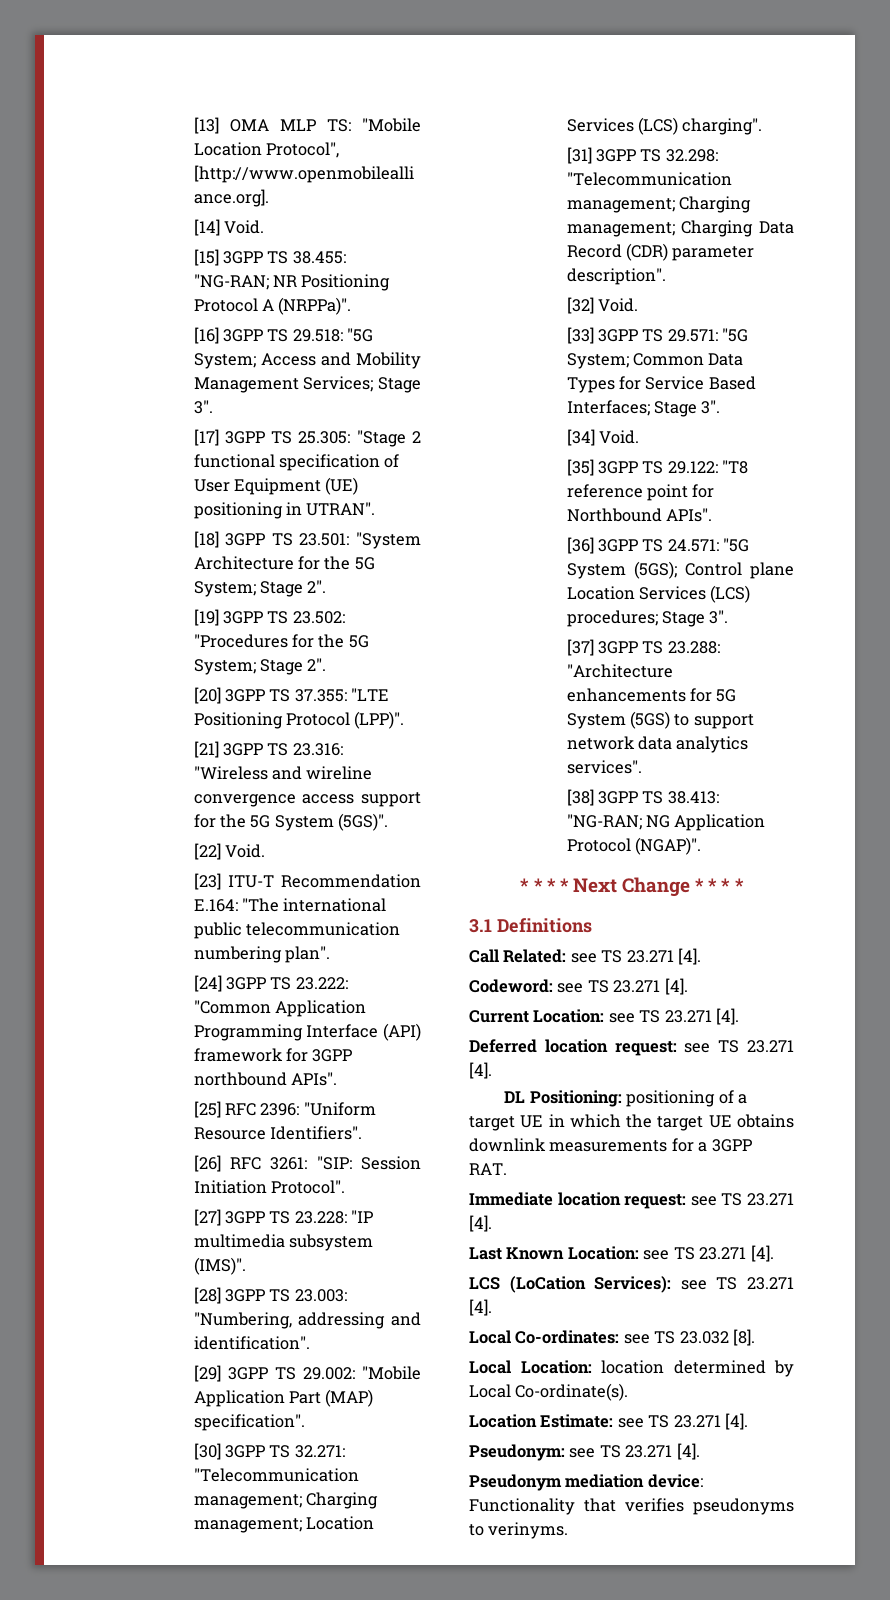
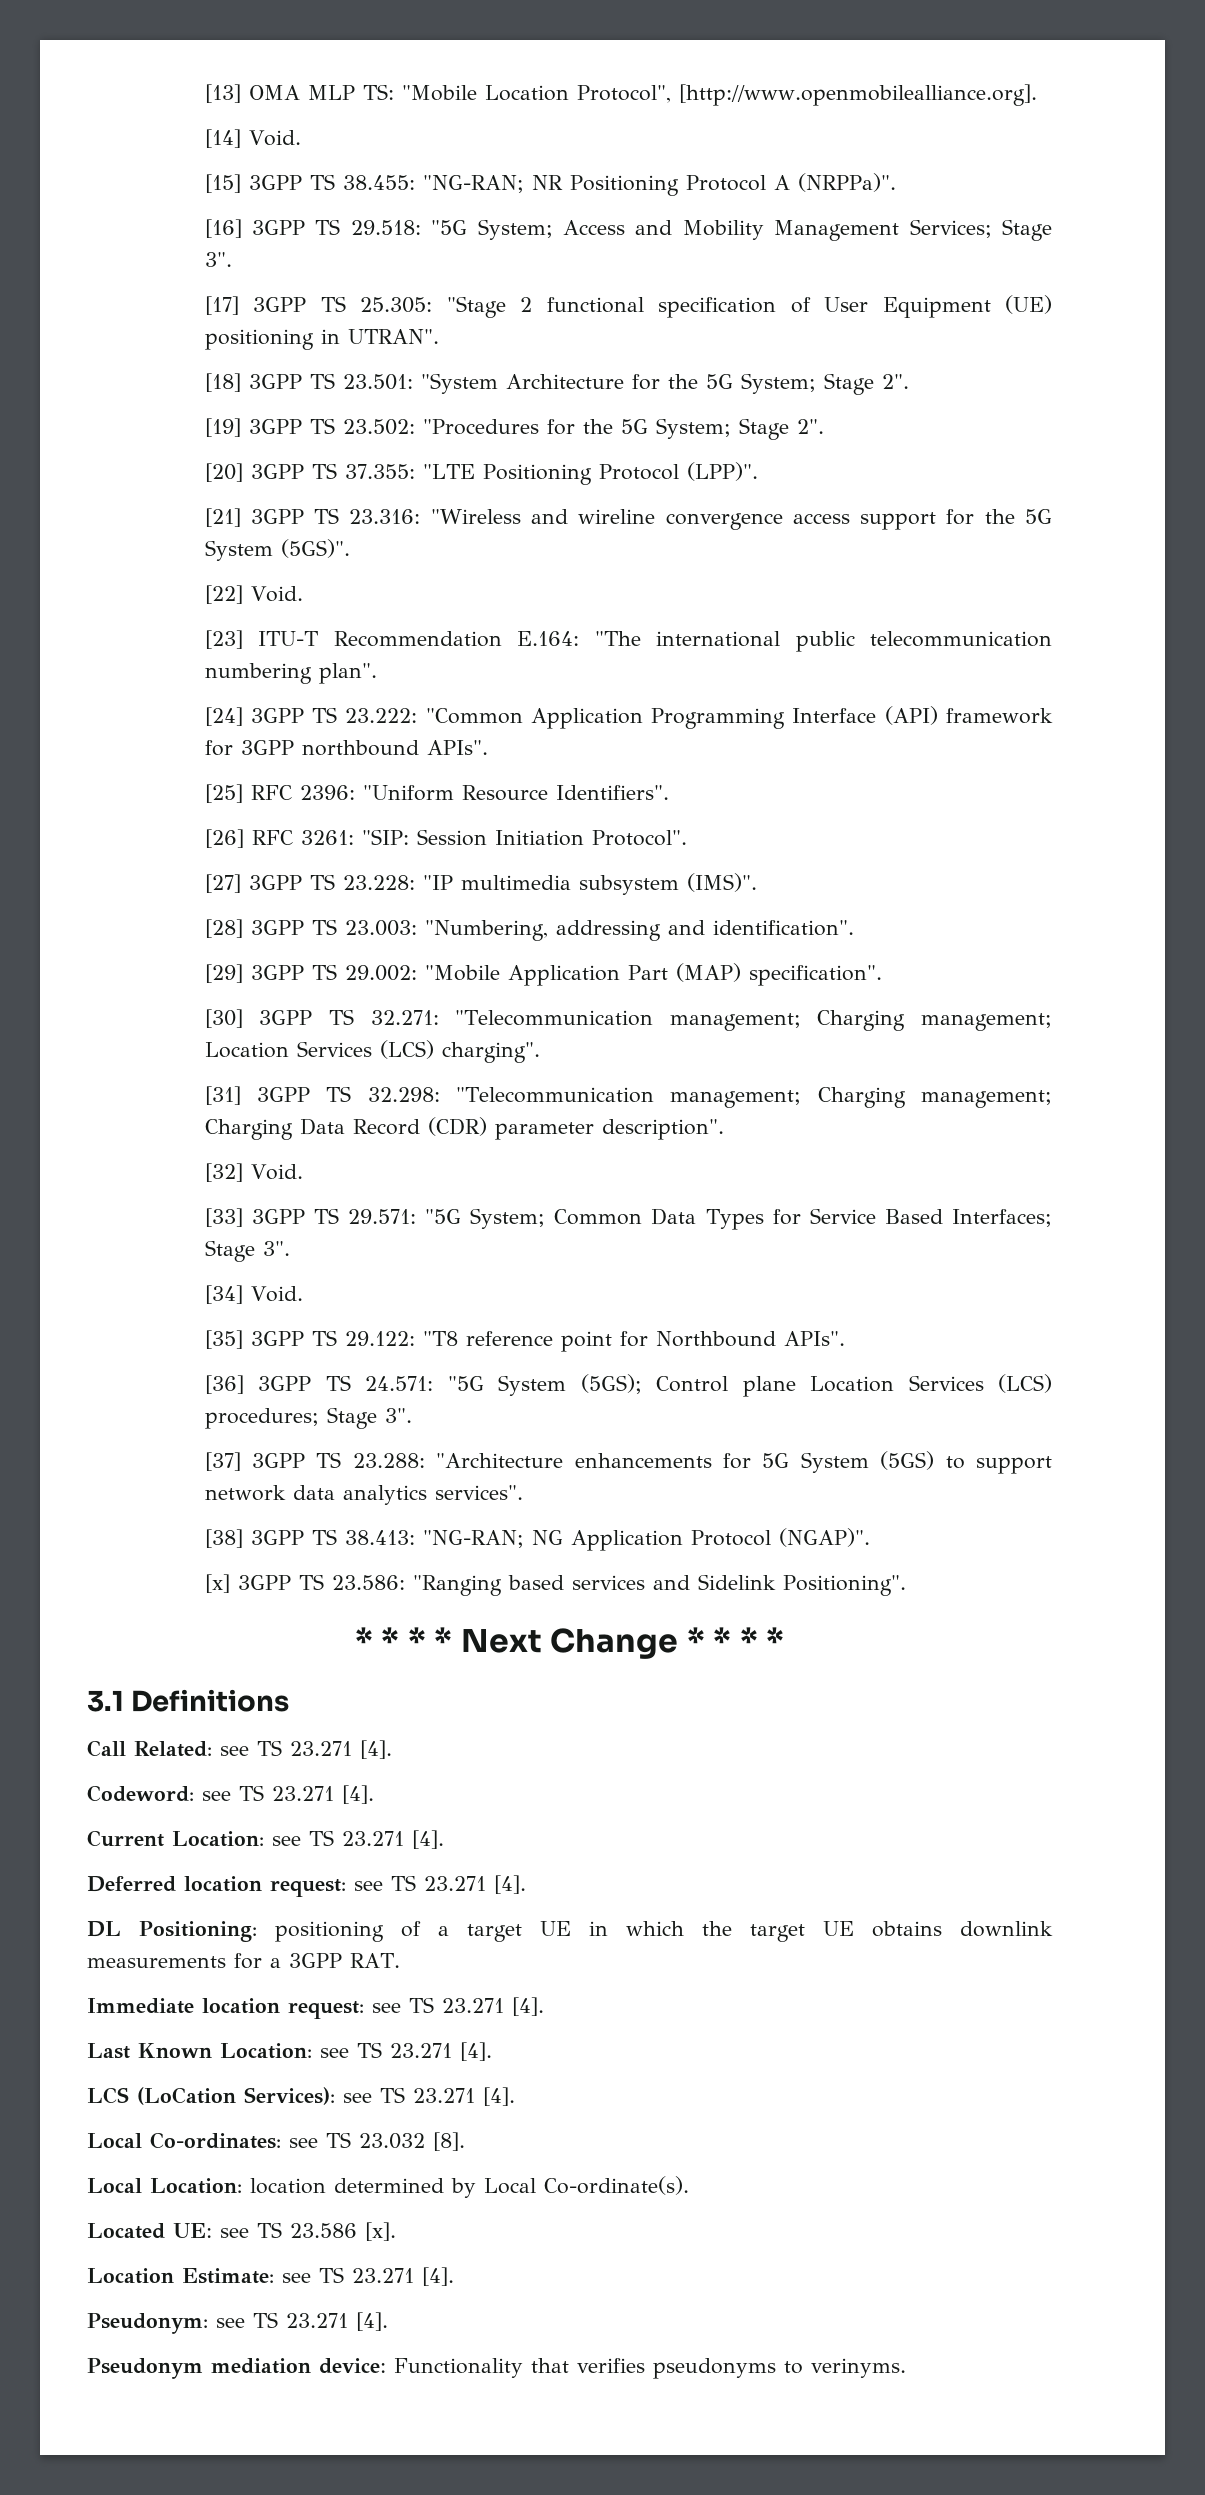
+ [x] 3GPP TS 23.586: "Ranging based services and Sidelink Positioning".
+ Located UE: see TS 23.586 [x].

